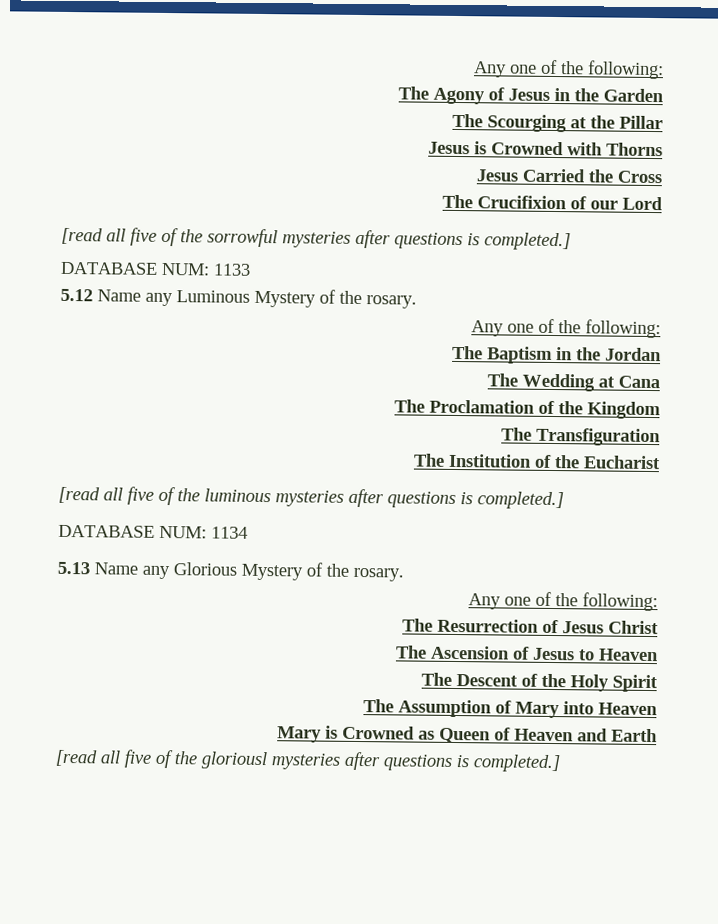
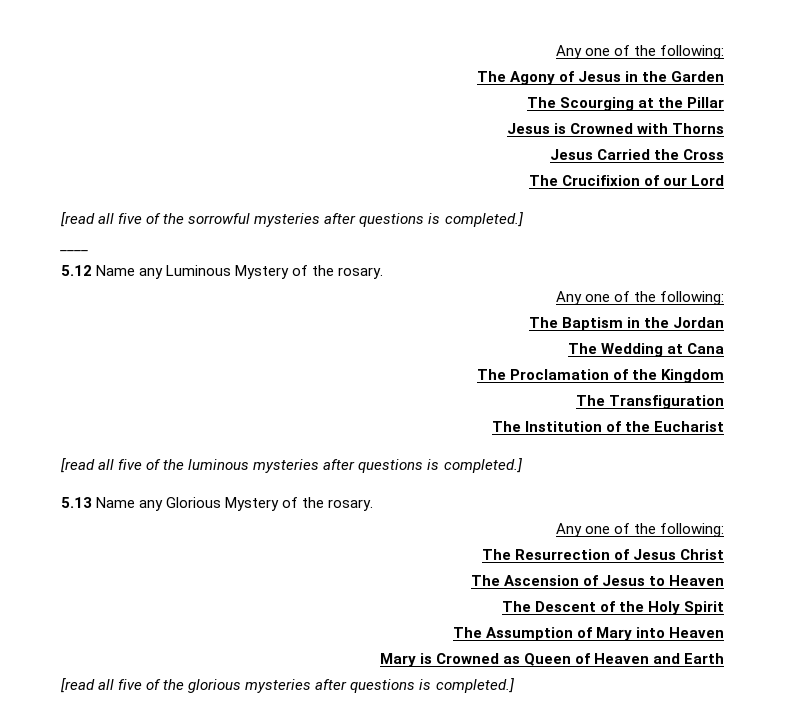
- DATABASE NUM: 1133
+ ____
- DATABASE NUM: 1134
- [read all five of the gloriousl mysteries after questions is completed.]
+ [read all five of the glorious mysteries after questions is completed.]

